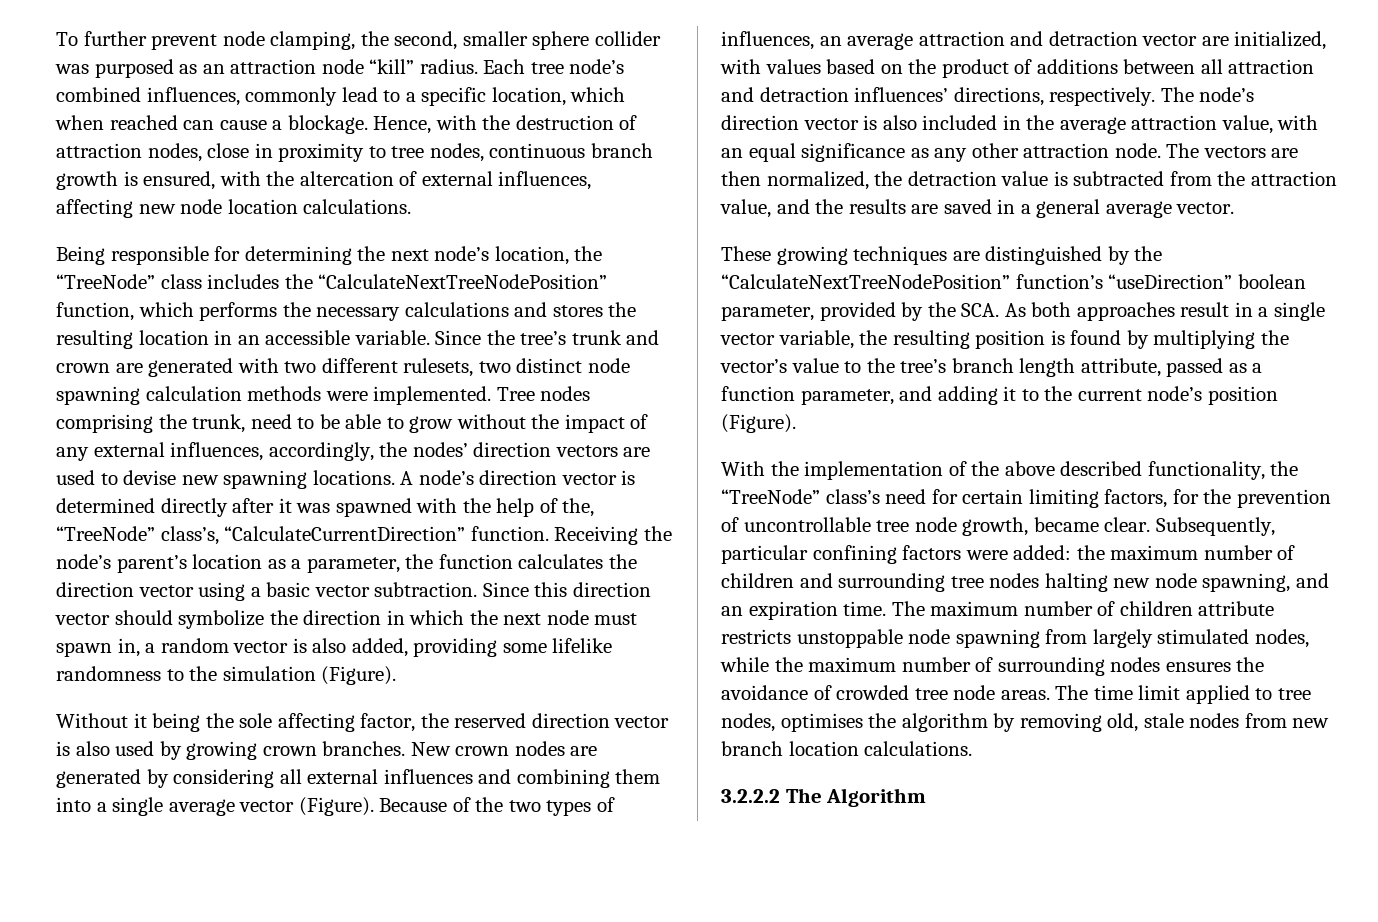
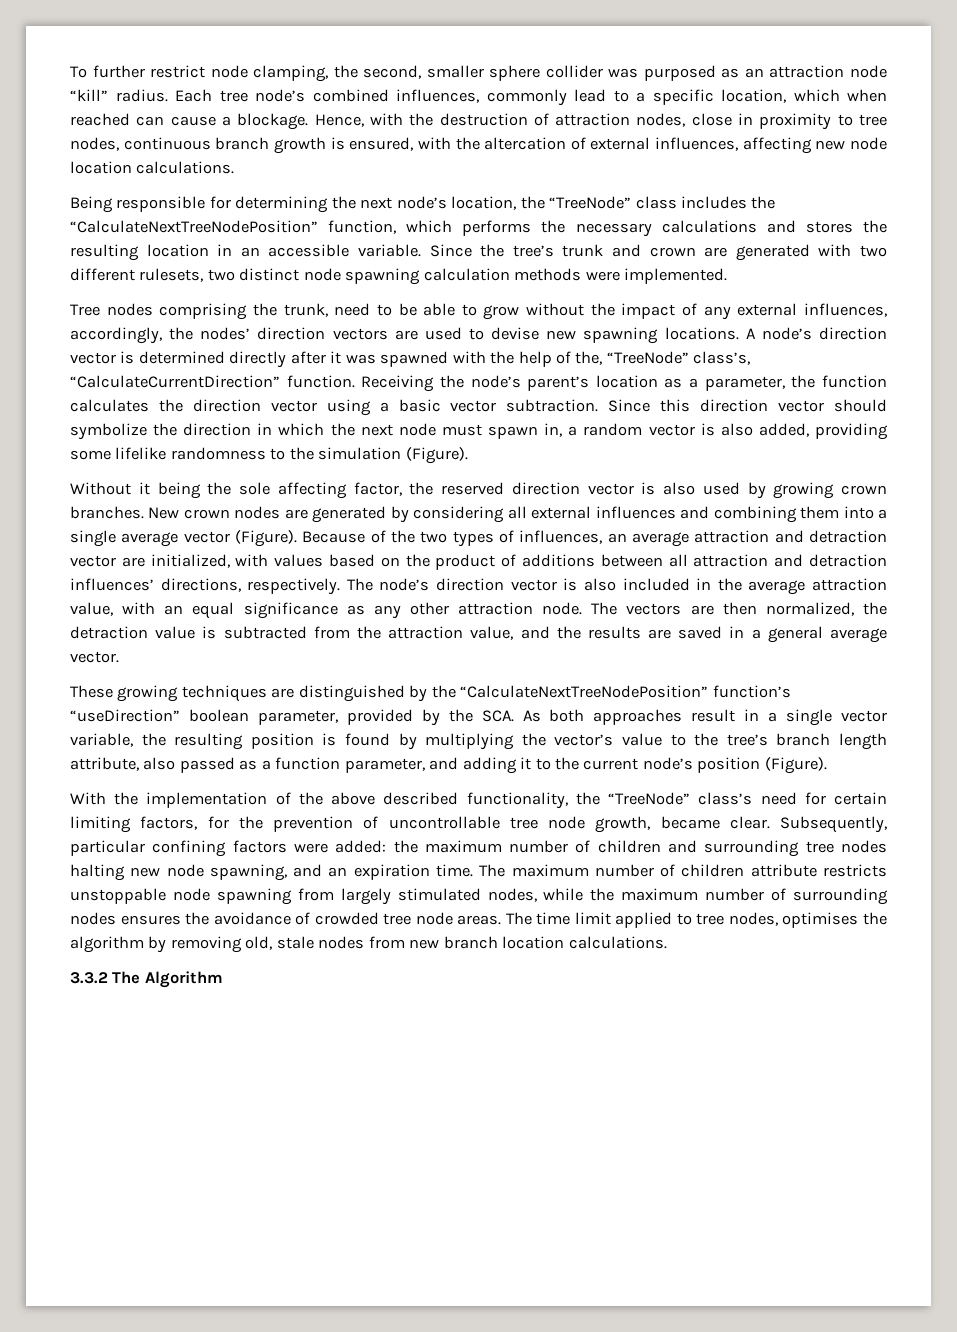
- To further prevent node clamping, the second, smaller sphere collider was purposed as an attraction node “kill” radius.
+ To further restrict node clamping, the second, smaller sphere collider was purposed as an attraction node “kill” radius.
- Since the tree’s trunk and crown are generated with two different rulesets, two distinct node spawning calculation methods were implemented. Tree nodes comprising the trunk, need to be able to grow without the impact of any external influences, accordingly, the nodes’ direction vectors are used to devise new spawning locations.
+ Since the tree’s trunk and crown are generated with two different rulesets, two distinct node spawning calculation methods were implemented.
+ Tree nodes comprising the trunk, need to be able to grow without the impact of any external influences, accordingly, the nodes’ direction vectors are used to devise new spawning locations.
- These growing techniques are distinguished by the “CalculateNextTreeNodePosition” function’s “useDirection” boolean parameter, provided by the SCA. As both approaches result in a single vector variable, the resulting position is found by multiplying the vector’s value to the tree’s branch length attribute, passed as a function parameter, and adding it to the current node’s position (Figure).
+ These growing techniques are distinguished by the “CalculateNextTreeNodePosition” function’s “useDirection” boolean parameter, provided by the SCA. As both approaches result in a single vector variable, the resulting position is found by multiplying the vector’s value to the tree’s branch length attribute, also passed as a function parameter, and adding it to the current node’s position (Figure).
- 3.2.2.2 The Algorithm
+ 3.3.2 The Algorithm

